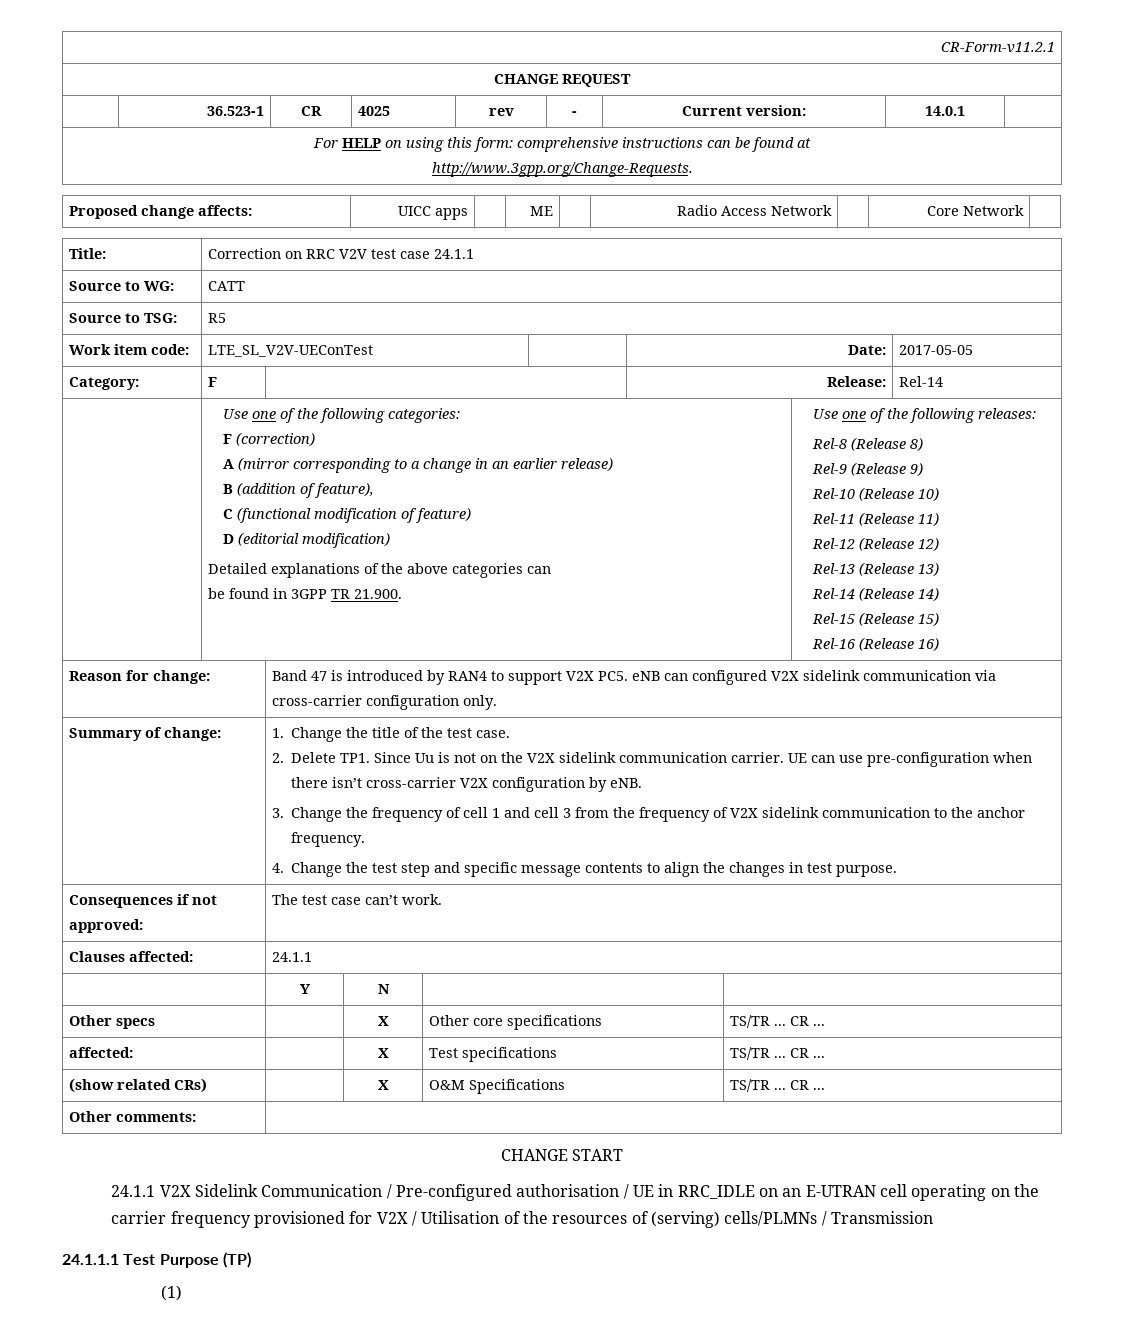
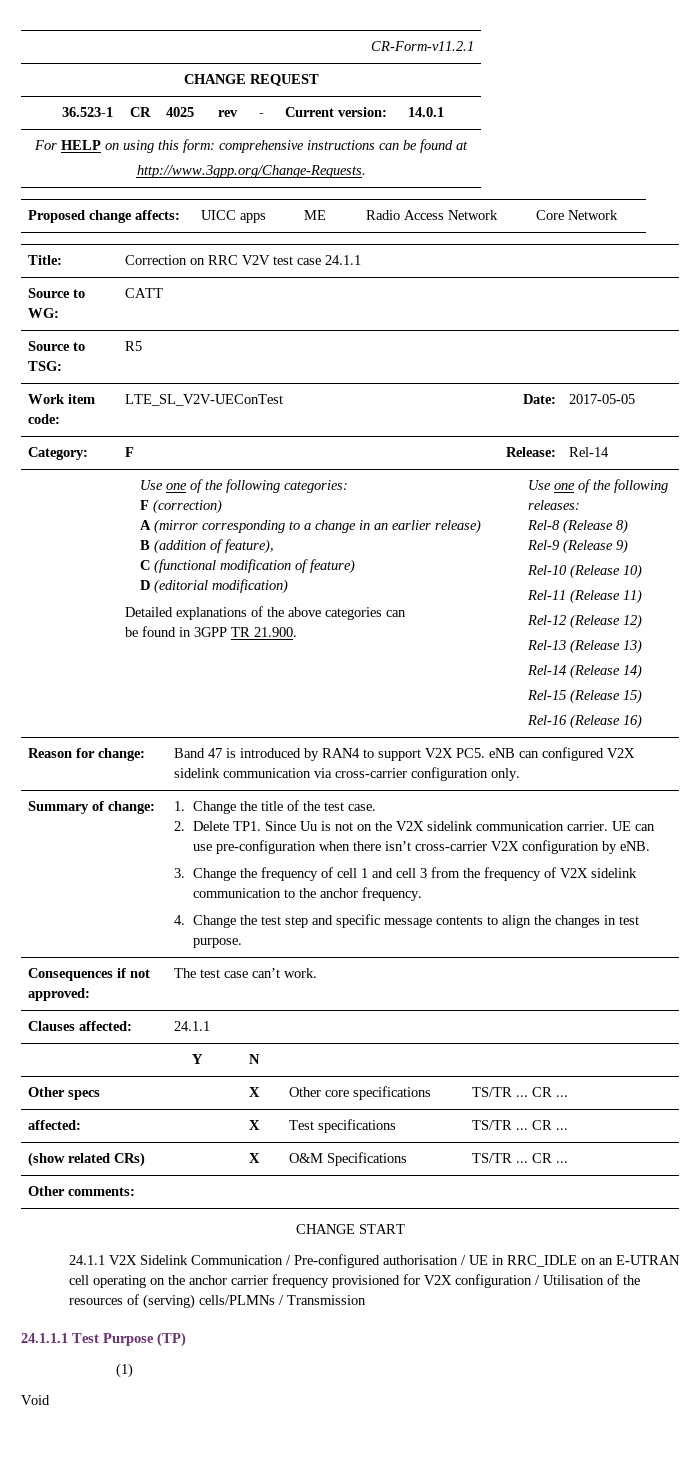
- 24.1.1 V2X Sidelink Communication / Pre-configured authorisation / UE in RRC_IDLE on an E-UTRAN cell operating on the carrier frequency provisioned for V2X / Utilisation of the resources of (serving) cells/PLMNs / Transmission
+ 24.1.1 V2X Sidelink Communication / Pre-configured authorisation / UE in RRC_IDLE on an E-UTRAN cell operating on the anchor carrier frequency provisioned for V2X configuration / Utilisation of the resources of (serving) cells/PLMNs / Transmission
+ Void

